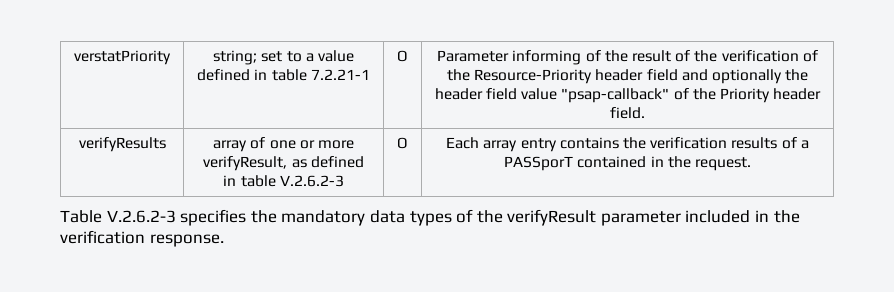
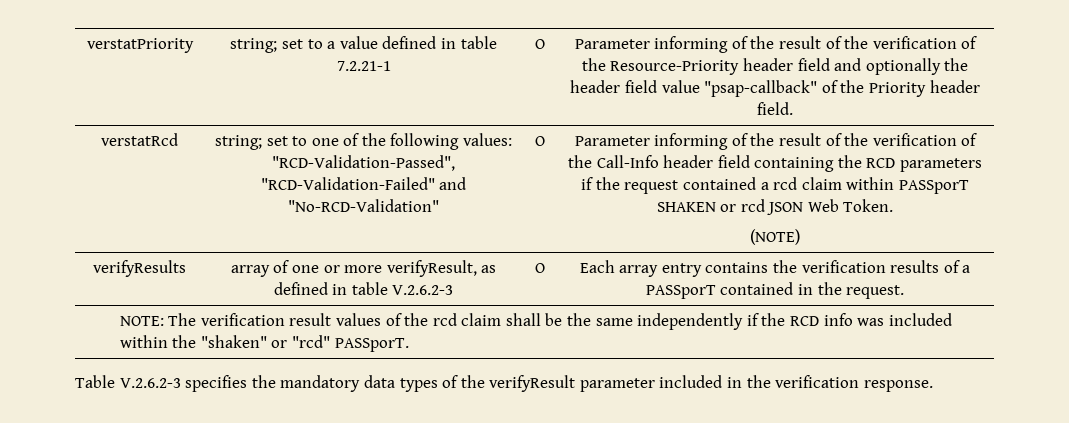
+ verstatRcd | string; set to one of the following values: "RCD-Validation-Passed", "RCD-Validation-Failed" and "No-RCD-Validation" | O | Parameter informing of the result of the verification of the Call-Info header field containing the RCD parameters if the request contained a rcd claim within PASSporT SHAKEN or rcd JSON Web Token.
+ (NOTE)
+ NOTE: The verification result values of the rcd claim shall be the same independently if the RCD info was included within the "shaken" or "rcd" PASSporT.

